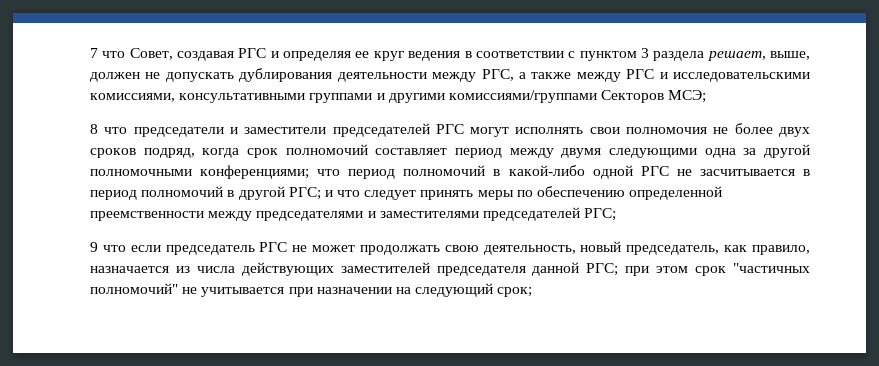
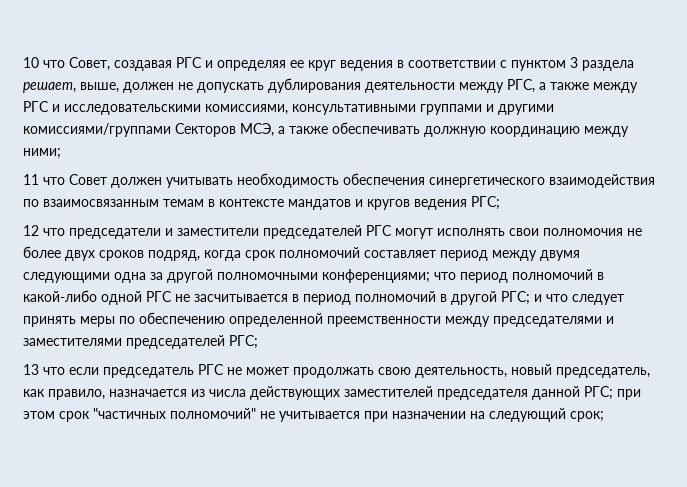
- 7 что Совет, создавая РГС и определяя ее круг ведения в соответствии с пунктом 3 раздела решает, выше, должен не допускать дублирования деятельности между РГС, а также между РГС и исследовательскими комиссиями, консультативными группами и другими комиссиями/группами Секторов МСЭ;
- 8 что председатели и заместители председателей РГС могут исполнять свои полномочия не более двух сроков подряд, когда срок полномочий составляет период между двумя следующими одна за другой полномочными конференциями;
+ 10 что Совет, создавая РГС и определяя ее круг ведения в соответствии с пунктом 3 раздела решает, выше, должен не допускать дублирования деятельности между РГС, а также между РГС и исследовательскими комиссиями, консультативными группами и другими комиссиями/группами Секторов МСЭ, а также обеспечивать должную координацию между ними;
+ 11 что Совет должен учитывать необходимость обеспечения синергетического взаимодействия по взаимосвязанным темам в контексте мандатов и кругов ведения РГС;
+ 12 что председатели и заместители председателей РГС могут исполнять свои полномочия не более двух сроков подряд, когда срок полномочий составляет период между двумя следующими одна за другой полномочными конференциями;
- 9 что если председатель РГС не может продолжать свою деятельность, новый председатель, как правило, назначается из числа действующих заместителей председателя данной РГС; при этом срок "частичных полномочий" не учитывается при назначении на следующий срок;
+ 13 что если председатель РГС не может продолжать свою деятельность, новый председатель, как правило, назначается из числа действующих заместителей председателя данной РГС; при этом срок "частичных полномочий" не учитывается при назначении на следующий срок;

